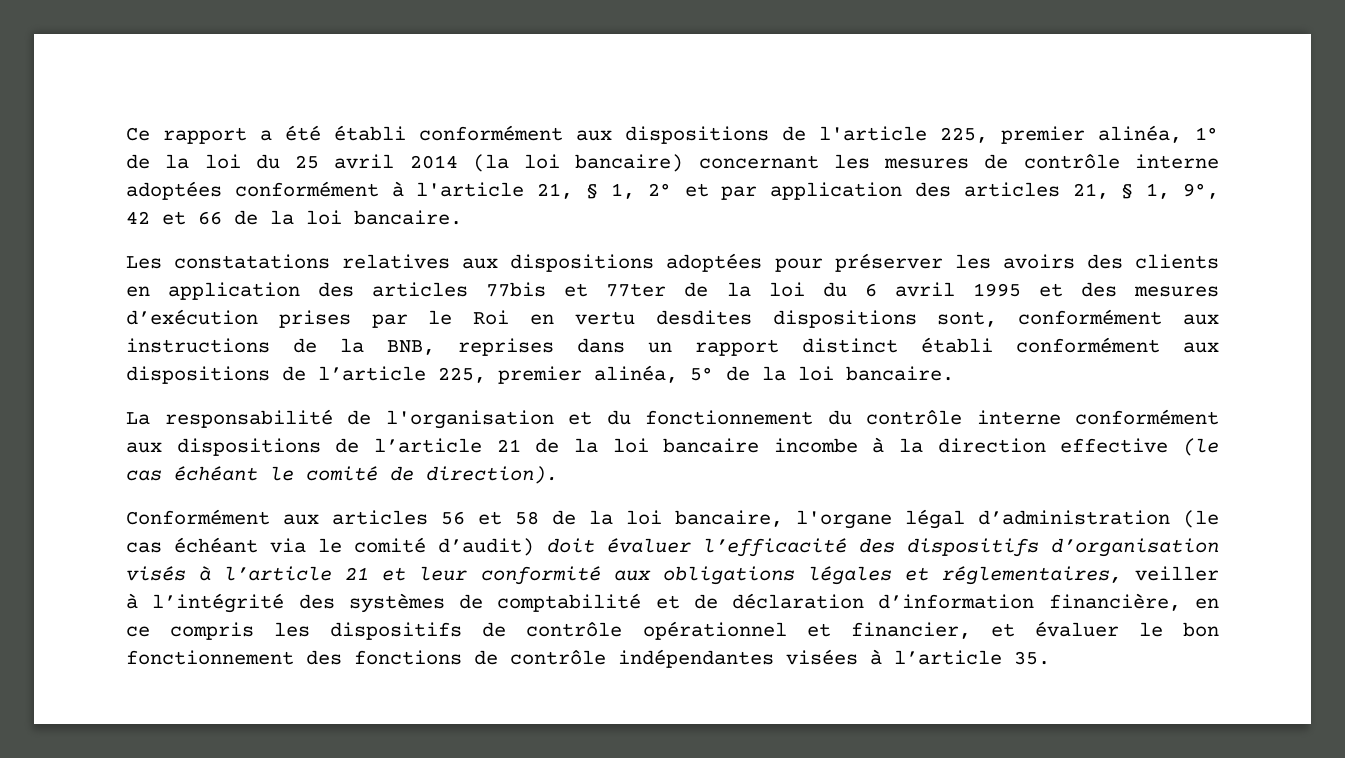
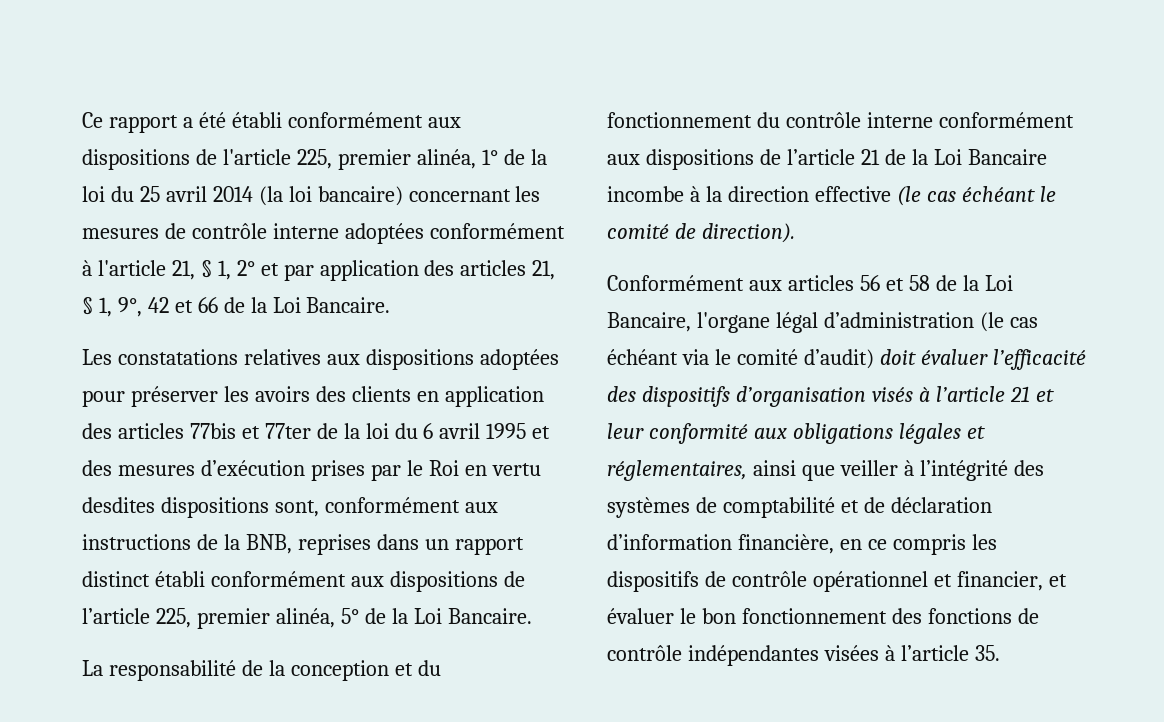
- Ce rapport a été établi conformément aux dispositions de l'article 225, premier alinéa, 1° de la loi du 25 avril 2014 (la loi bancaire) concernant les mesures de contrôle interne adoptées conformément à l'article 21, § 1, 2° et par application des articles 21, § 1, 9°, 42 et 66 de la loi bancaire.
+ Ce rapport a été établi conformément aux dispositions de l'article 225, premier alinéa, 1° de la loi du 25 avril 2014 (la loi bancaire) concernant les mesures de contrôle interne adoptées conformément à l'article 21, § 1, 2° et par application des articles 21, § 1, 9°, 42 et 66 de la Loi Bancaire.
- Les constatations relatives aux dispositions adoptées pour préserver les avoirs des clients en application des articles 77bis et 77ter de la loi du 6 avril 1995 et des mesures d’exécution prises par le Roi en vertu desdites dispositions sont, conformément aux instructions de la BNB, reprises dans un rapport distinct établi conformément aux dispositions de l’article 225, premier alinéa, 5° de la loi bancaire.
+ Les constatations relatives aux dispositions adoptées pour préserver les avoirs des clients en application des articles 77bis et 77ter de la loi du 6 avril 1995 et des mesures d’exécution prises par le Roi en vertu desdites dispositions sont, conformément aux instructions de la BNB, reprises dans un rapport distinct établi conformément aux dispositions de l’article 225, premier alinéa, 5° de la Loi Bancaire.
- La responsabilité de l'organisation et du fonctionnement du contrôle interne conformément aux dispositions de l’article 21 de la loi bancaire incombe à la direction effective (le cas échéant le comité de direction).
+ La responsabilité de la conception et du fonctionnement du contrôle interne conformément aux dispositions de l’article 21 de la Loi Bancaire incombe à la direction effective (le cas échéant le comité de direction).
- Conformément aux articles 56 et 58 de la loi bancaire, l'organe légal d’administration (le cas échéant via le comité d’audit) doit évaluer l’efficacité des dispositifs d’organisation visés à l’article 21 et leur conformité aux obligations légales et réglementaires, veiller à l’intégrité des systèmes de comptabilité et de déclaration d’information financière, en ce compris les dispositifs de contrôle opérationnel et financier, et évaluer le bon fonctionnement des fonctions de contrôle indépendantes visées à l’article 35.
+ Conformément aux articles 56 et 58 de la Loi Bancaire, l'organe légal d’administration (le cas échéant via le comité d’audit) doit évaluer l’efficacité des dispositifs d’organisation visés à l’article 21 et leur conformité aux obligations légales et réglementaires, ainsi que veiller à l’intégrité des systèmes de comptabilité et de déclaration d’information financière, en ce compris les dispositifs de contrôle opérationnel et financier, et évaluer le bon fonctionnement des fonctions de contrôle indépendantes visées à l’article 35.

